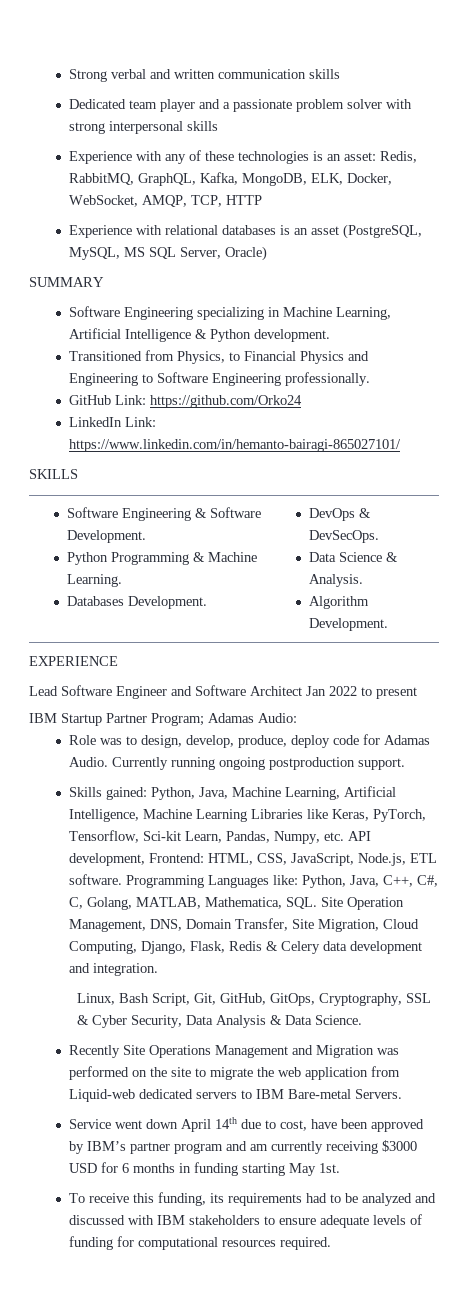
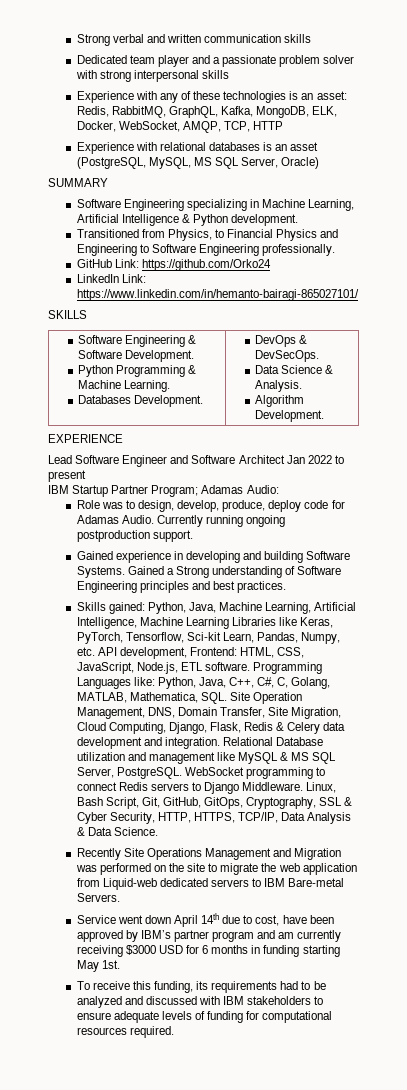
+ Gained experience in developing and building Software Systems. Gained a Strong understanding of Software Engineering principles and best practices.
- Programming Languages like: Python, Java, C++, C#, C, Golang, MATLAB, Mathematica, SQL. Site Operation Management, DNS, Domain Transfer, Site Migration, Cloud Computing, Django, Flask, Redis & Celery data development and integration.
- Linux, Bash Script, Git, GitHub, GitOps, Cryptography, SSL & Cyber Security, Data Analysis & Data Science.
+ Programming Languages like: Python, Java, C++, C#, C, Golang, MATLAB, Mathematica, SQL. Site Operation Management, DNS, Domain Transfer, Site Migration, Cloud Computing, Django, Flask, Redis & Celery data development and integration. Relational Database utilization and management like MySQL & MS SQL Server, PostgreSQL. WebSocket programming to connect Redis servers to Django Middleware. Linux, Bash Script, Git, GitHub, GitOps, Cryptography, SSL & Cyber Security, HTTP, HTTPS, TCP/IP, Data Analysis & Data Science.

